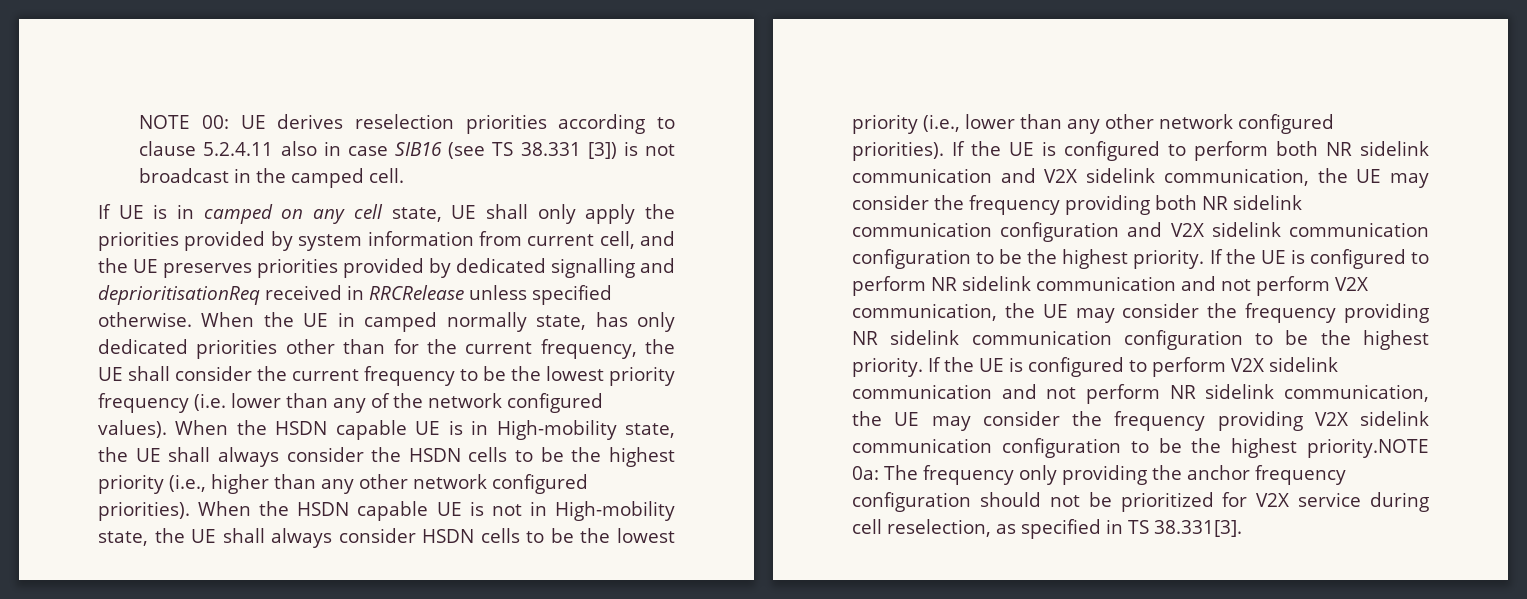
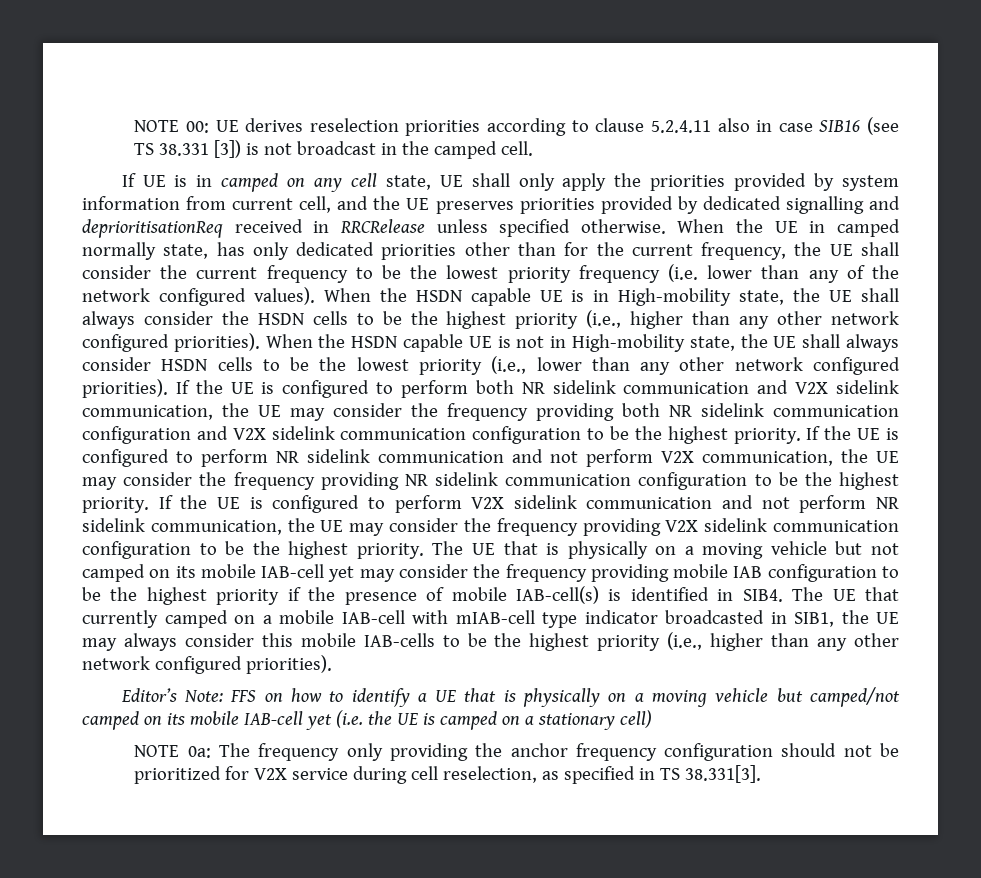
- If the UE is configured to perform V2X sidelink communication and not perform NR sidelink communication, the UE may consider the frequency providing V2X sidelink communication configuration to be the highest priority.NOTE 0a: The frequency only providing the anchor frequency configuration should not be prioritized for V2X service during cell reselection, as specified in TS 38.331[3].
+ If the UE is configured to perform V2X sidelink communication and not perform NR sidelink communication, the UE may consider the frequency providing V2X sidelink communication configuration to be the highest priority. The UE that is physically on a moving vehicle but not camped on its mobile IAB-cell yet may consider the frequency providing mobile IAB configuration to be the highest priority if the presence of mobile IAB-cell(s) is identified in SIB4. The UE that currently camped on a mobile IAB-cell with mIAB-cell type indicator broadcasted in SIB1, the UE may always consider this mobile IAB-cells to be the highest priority (i.e., higher than any other network configured priorities).
+ Editor’s Note: FFS on how to identify a UE that is physically on a moving vehicle but camped/not camped on its mobile IAB-cell yet (i.e. the UE is camped on a stationary cell)
+ NOTE 0a: The frequency only providing the anchor frequency configuration should not be prioritized for V2X service during cell reselection, as specified in TS 38.331[3].

